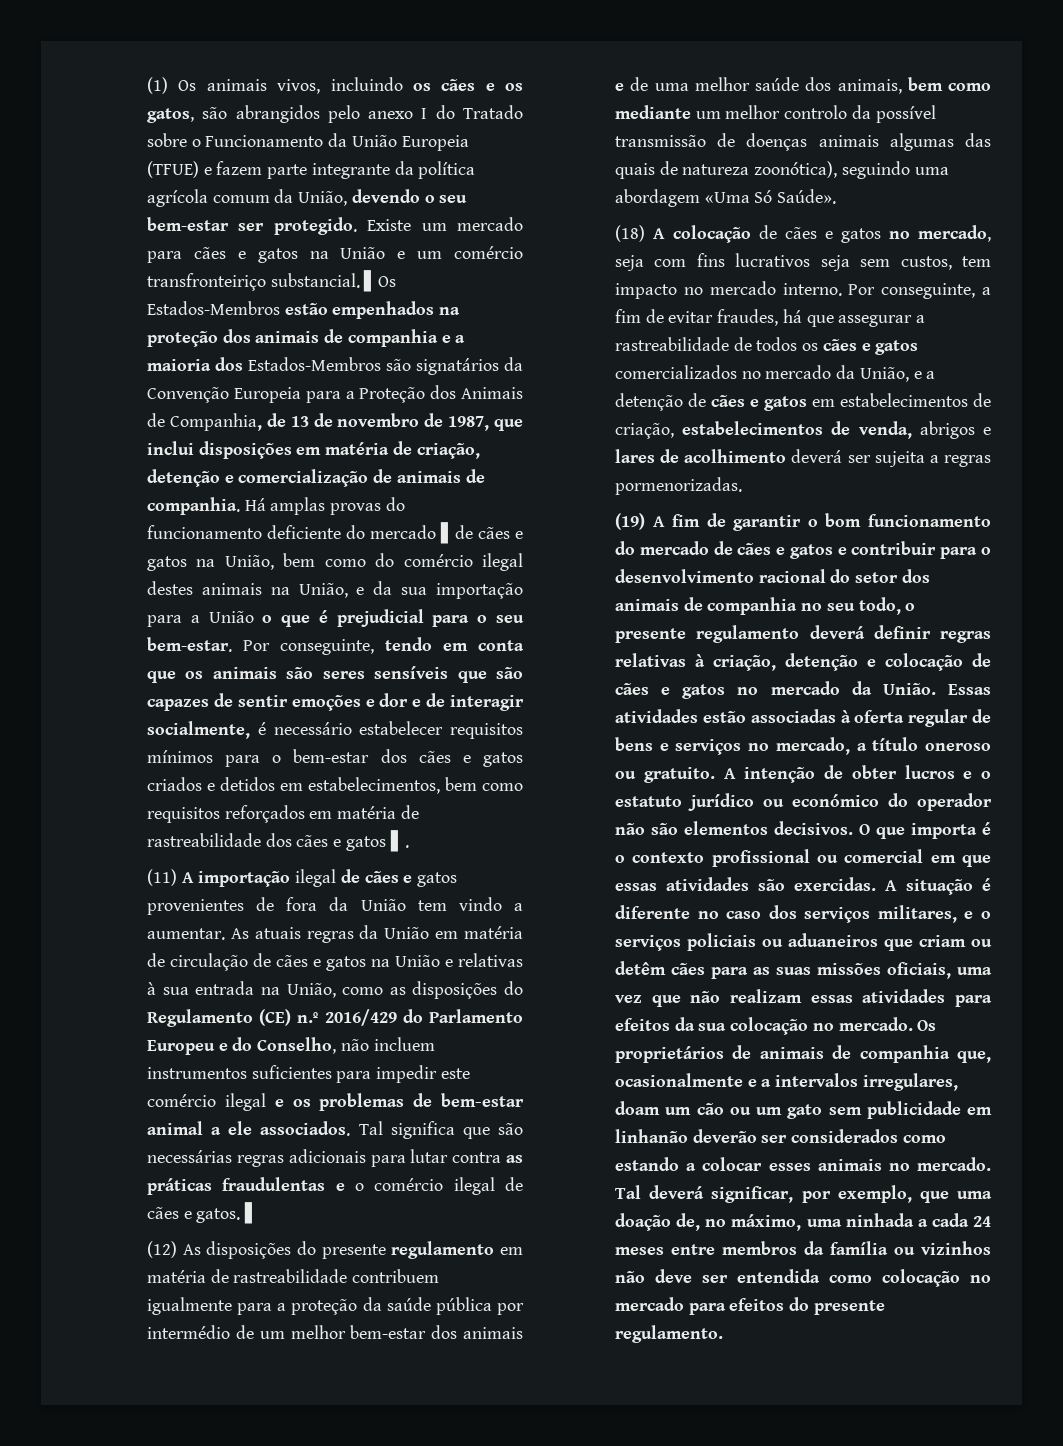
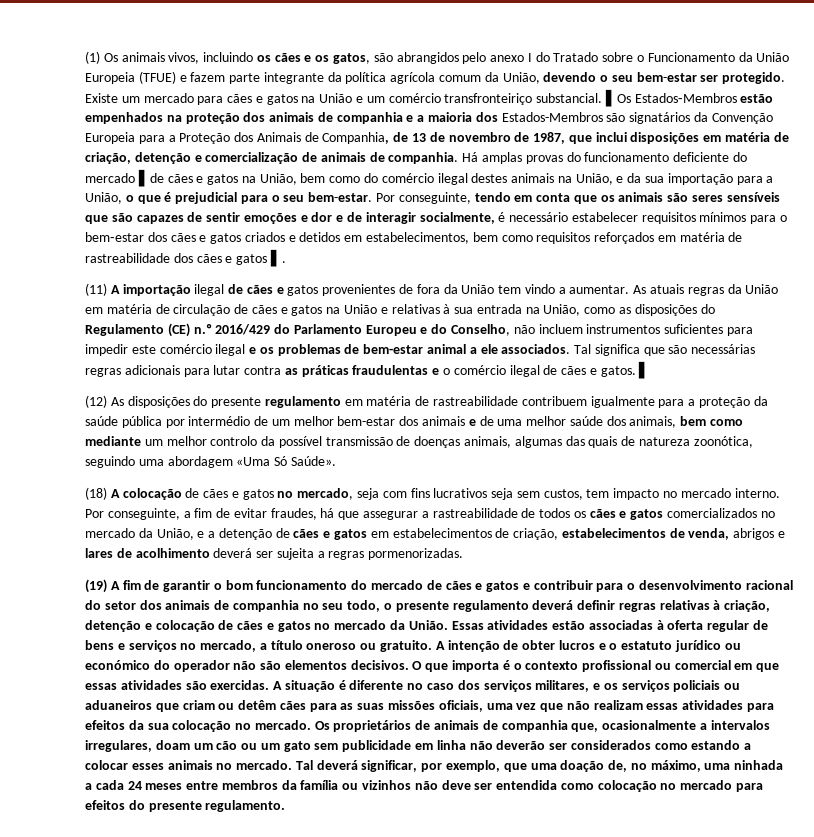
- Há amplas provas do funcionamento deficiente do mercado ▌de cães e gatos na União, bem como do comércio ilegal destes animais na União, e da sua importação para a União o que é prejudicial para o seu bem-estar.
+ Há amplas provas do funcionamento deficiente do mercado ▌de cães e gatos na União, bem como do comércio ilegal destes animais na União, e da sua importação para a União, o que é prejudicial para o seu bem-estar.
- (12) As disposições do presente regulamento em matéria de rastreabilidade contribuem igualmente para a proteção da saúde pública por intermédio de um melhor bem-estar dos animais e de uma melhor saúde dos animais, bem como mediante um melhor controlo da possível transmissão de doenças animais algumas das quais de natureza zoonótica), seguindo uma abordagem «Uma Só Saúde».
+ (12) As disposições do presente regulamento em matéria de rastreabilidade contribuem igualmente para a proteção da saúde pública por intermédio de um melhor bem-estar dos animais e de uma melhor saúde dos animais, bem como mediante um melhor controlo da possível transmissão de doenças animais, algumas das quais de natureza zoonótica, seguindo uma abordagem «Uma Só Saúde».
- A situação é diferente no caso dos serviços militares, e o serviços policiais ou aduaneiros que criam ou detêm cães para as suas missões oficiais, uma vez que não realizam essas atividades para efeitos da sua colocação no mercado.
+ A situação é diferente no caso dos serviços militares, e os serviços policiais ou aduaneiros que criam ou detêm cães para as suas missões oficiais, uma vez que não realizam essas atividades para efeitos da sua colocação no mercado.
- Os proprietários de animais de companhia que, ocasionalmente e a intervalos irregulares, doam um cão ou um gato sem publicidade em linhanão deverão ser considerados como estando a colocar esses animais no mercado.
+ Os proprietários de animais de companhia que, ocasionalmente a intervalos irregulares, doam um cão ou um gato sem publicidade em linha não deverão ser considerados como estando a colocar esses animais no mercado.

